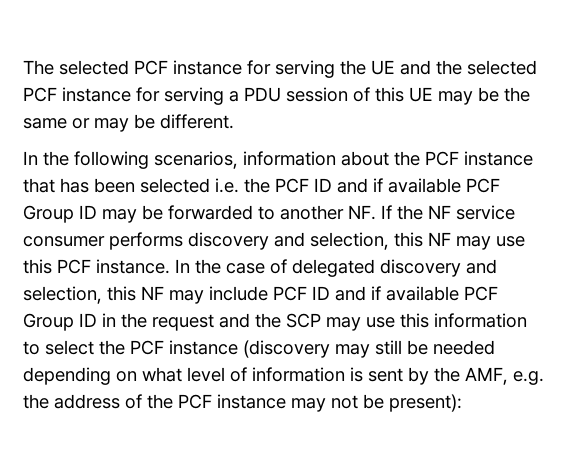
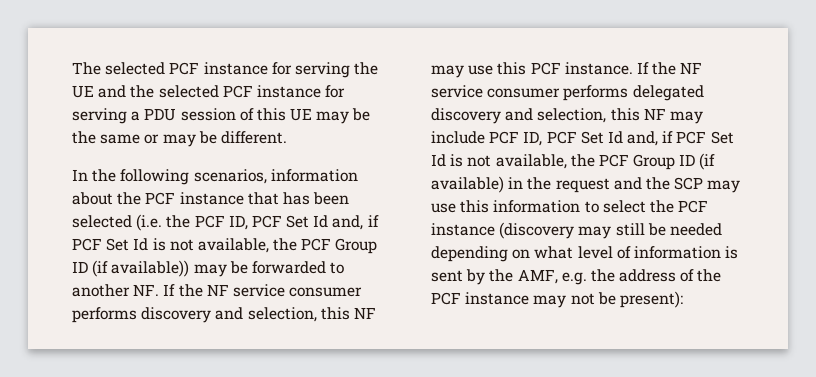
- In the following scenarios, information about the PCF instance that has been selected i.e. the PCF ID and if available PCF Group ID may be forwarded to another NF. If the NF service consumer performs discovery and selection, this NF may use this PCF instance.
+ In the following scenarios, information about the PCF instance that has been selected (i.e. the PCF ID, PCF Set Id and, if PCF Set Id is not available, the PCF Group ID (if available)) may be forwarded to another NF. If the NF service consumer performs discovery and selection, this NF may use this PCF instance.
- In the case of delegated discovery and selection, this NF may include PCF ID and if available PCF Group ID in the request and the SCP may use this information to select the PCF instance (discovery may still be needed depending on what level of information is sent by the AMF, e.g. the address of the PCF instance may not be present):
+ If the NF service consumer performs delegated discovery and selection, this NF may include PCF ID, PCF Set Id and, if PCF Set Id is not available, the PCF Group ID (if available) in the request and the SCP may use this information to select the PCF instance (discovery may still be needed depending on what level of information is sent by the AMF, e.g. the address of the PCF instance may not be present):

